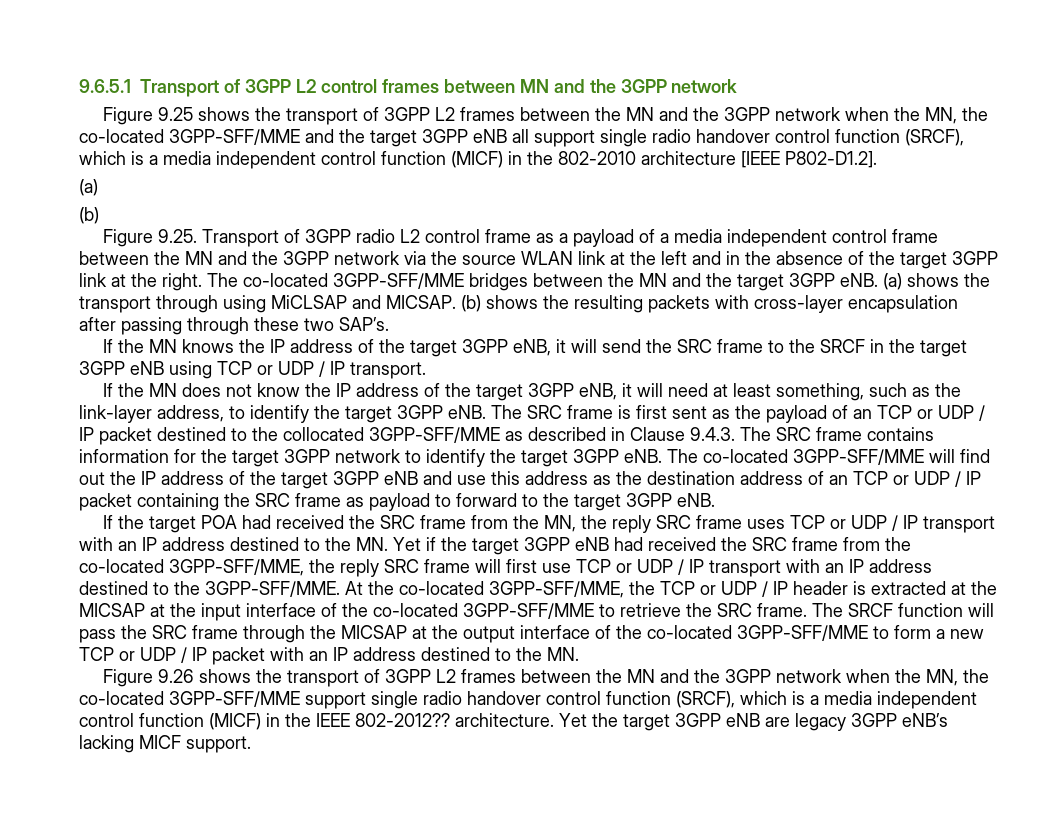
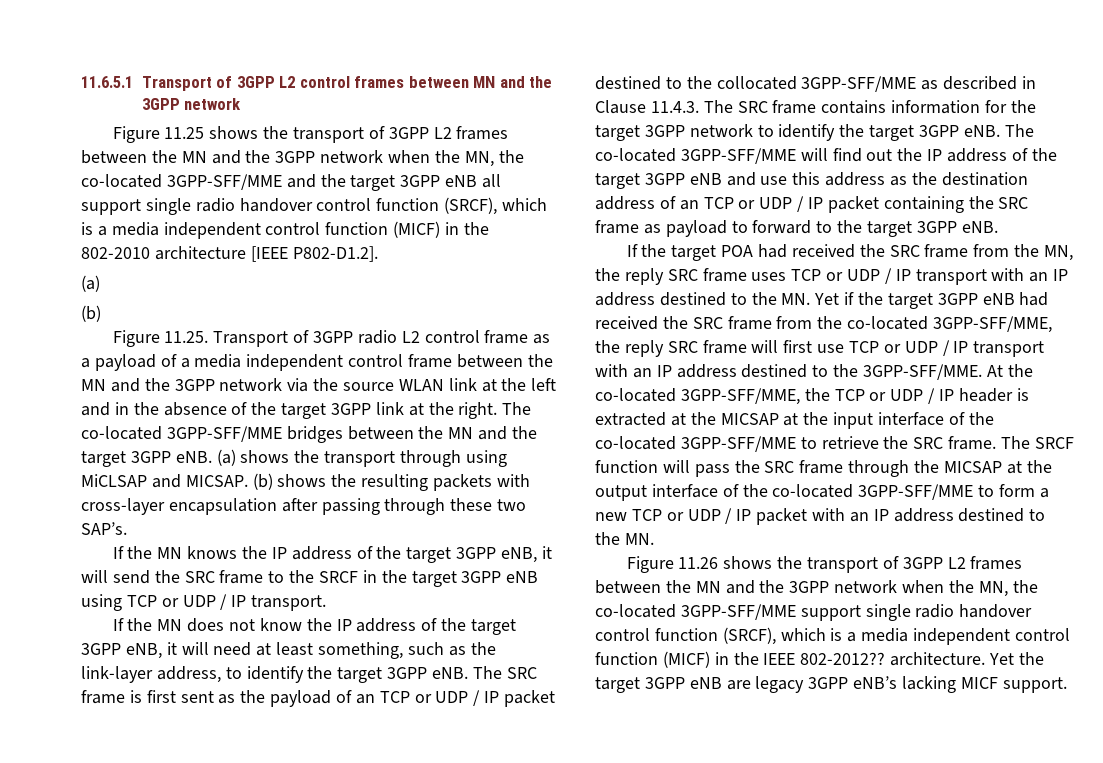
- 9.6.5.1 Transport of 3GPP L2 control frames between MN and the 3GPP network
+ 11.6.5.1 Transport of 3GPP L2 control frames between MN and the 3GPP network
- Figure 9.25 shows the transport of 3GPP L2 frames between the MN and the 3GPP network when the MN, the co-located 3GPP-SFF/MME and the target 3GPP eNB all support single radio handover control function (SRCF), which is a media independent control function (MICF) in the 802-2010 architecture [IEEE P802-D1.2].
+ Figure 11.25 shows the transport of 3GPP L2 frames between the MN and the 3GPP network when the MN, the co-located 3GPP-SFF/MME and the target 3GPP eNB all support single radio handover control function (SRCF), which is a media independent control function (MICF) in the 802-2010 architecture [IEEE P802-D1.2].
- Figure 9.25. Transport of 3GPP radio L2 control frame as a payload of a media independent control frame between the MN and the 3GPP network via the source WLAN link at the left and in the absence of the target 3GPP link at the right.
+ Figure 11.25. Transport of 3GPP radio L2 control frame as a payload of a media independent control frame between the MN and the 3GPP network via the source WLAN link at the left and in the absence of the target 3GPP link at the right.
- The SRC frame is first sent as the payload of an TCP or UDP / IP packet destined to the collocated 3GPP-SFF/MME as described in Clause 9.4.3. The SRC frame contains information for the target 3GPP network to identify the target 3GPP eNB.
+ The SRC frame is first sent as the payload of an TCP or UDP / IP packet destined to the collocated 3GPP-SFF/MME as described in Clause 11.4.3. The SRC frame contains information for the target 3GPP network to identify the target 3GPP eNB.
- Figure 9.26 shows the transport of 3GPP L2 frames between the MN and the 3GPP network when the MN, the co-located 3GPP-SFF/MME support single radio handover control function (SRCF), which is a media independent control function (MICF) in the IEEE 802-2012?? architecture.
+ Figure 11.26 shows the transport of 3GPP L2 frames between the MN and the 3GPP network when the MN, the co-located 3GPP-SFF/MME support single radio handover control function (SRCF), which is a media independent control function (MICF) in the IEEE 802-2012?? architecture.

